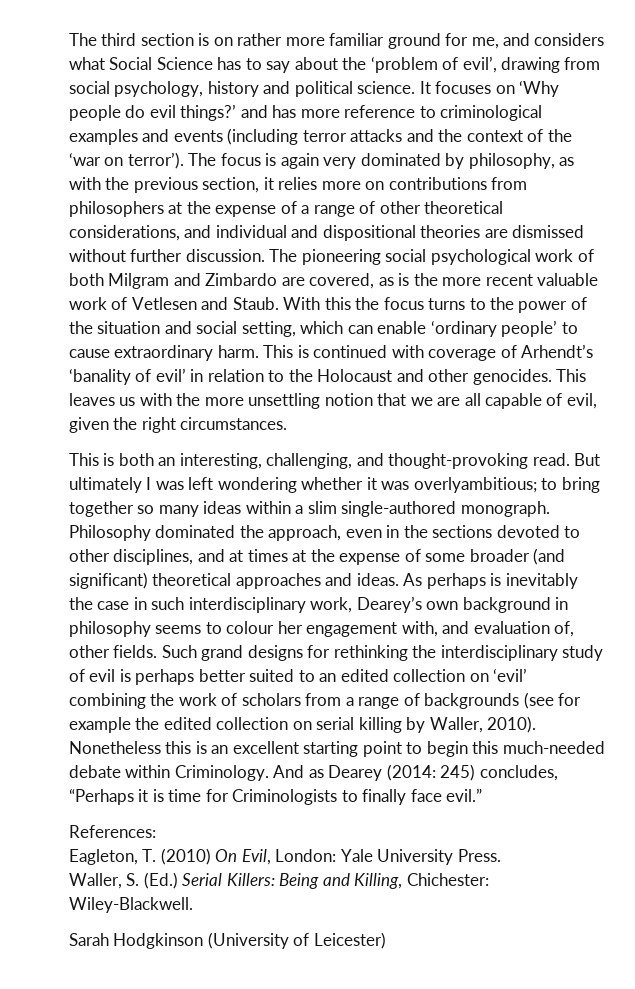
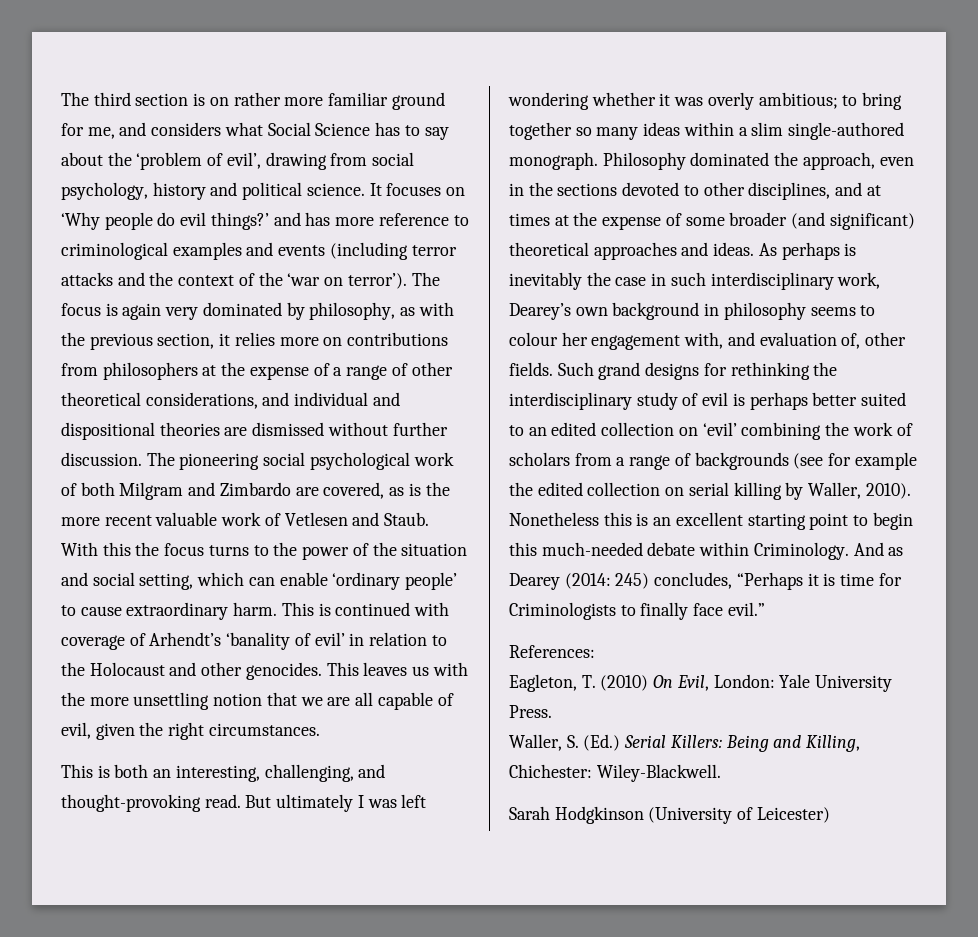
- But ultimately I was left wondering whether it was overlyambitious; to bring together so many ideas within a slim single-authored monograph.
+ But ultimately I was left wondering whether it was overly ambitious; to bring together so many ideas within a slim single-authored monograph.

